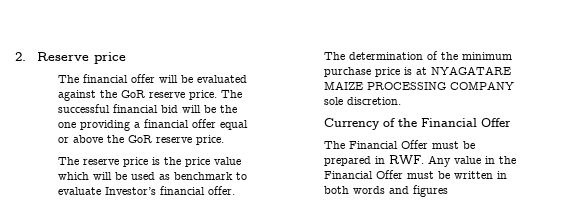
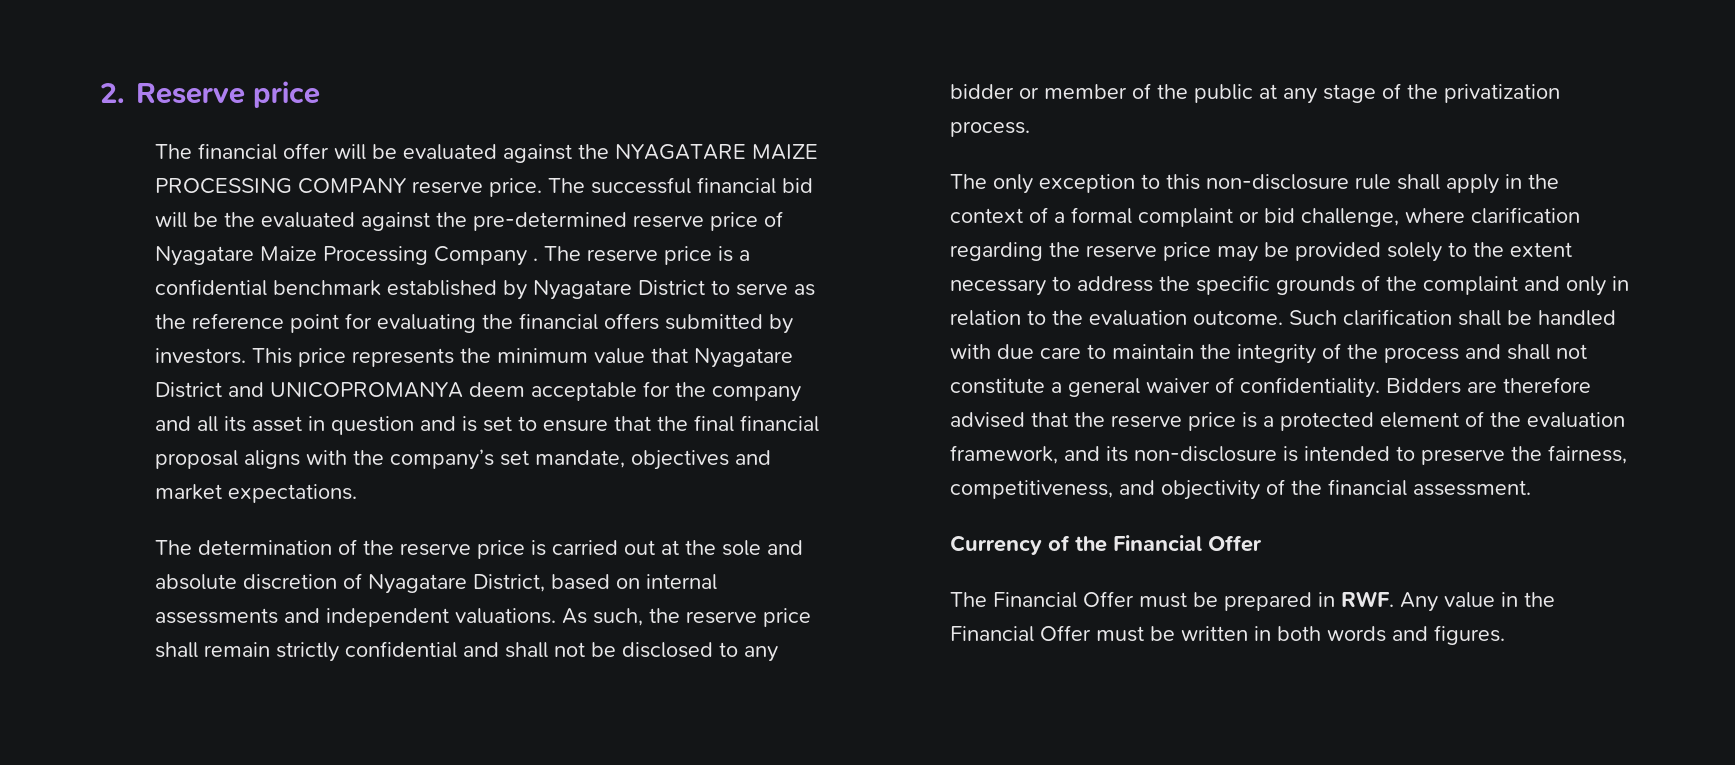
- The financial offer will be evaluated against the GoR reserve price.
+ The financial offer will be evaluated against the NYAGATARE MAIZE PROCESSING COMPANY reserve price.
- The successful financial bid will be the one providing a financial offer equal or above the GoR reserve price.
- The reserve price is the price value which will be used as benchmark to evaluate Investor’s financial offer. The determination of the minimum purchase price is at NYAGATARE MAIZE PROCESSING COMPANY sole discretion.
+ The successful financial bid will be the evaluated against the pre-determined reserve price of Nyagatare Maize Processing Company . The reserve price is a confidential benchmark established by Nyagatare District to serve as the reference point for evaluating the financial offers submitted by investors. This price represents the minimum value that Nyagatare District and UNICOPROMANYA deem acceptable for the company and all its asset in question and is set to ensure that the final financial proposal aligns with the company’s set mandate, objectives and market expectations.
+ The determination of the reserve price is carried out at the sole and absolute discretion of Nyagatare District, based on internal assessments and independent valuations. As such, the reserve price shall remain strictly confidential and shall not be disclosed to any bidder or member of the public at any stage of the privatization process.
+ The only exception to this non-disclosure rule shall apply in the context of a formal complaint or bid challenge, where clarification regarding the reserve price may be provided solely to the extent necessary to address the specific grounds of the complaint and only in relation to the evaluation outcome. Such clarification shall be handled with due care to maintain the integrity of the process and shall not constitute a general waiver of confidentiality. Bidders are therefore advised that the reserve price is a protected element of the evaluation framework, and its non-disclosure is intended to preserve the fairness, competitiveness, and objectivity of the financial assessment.
- The Financial Offer must be prepared in RWF. Any value in the Financial Offer must be written in both words and figures
+ The Financial Offer must be prepared in RWF. Any value in the Financial Offer must be written in both words and figures.

